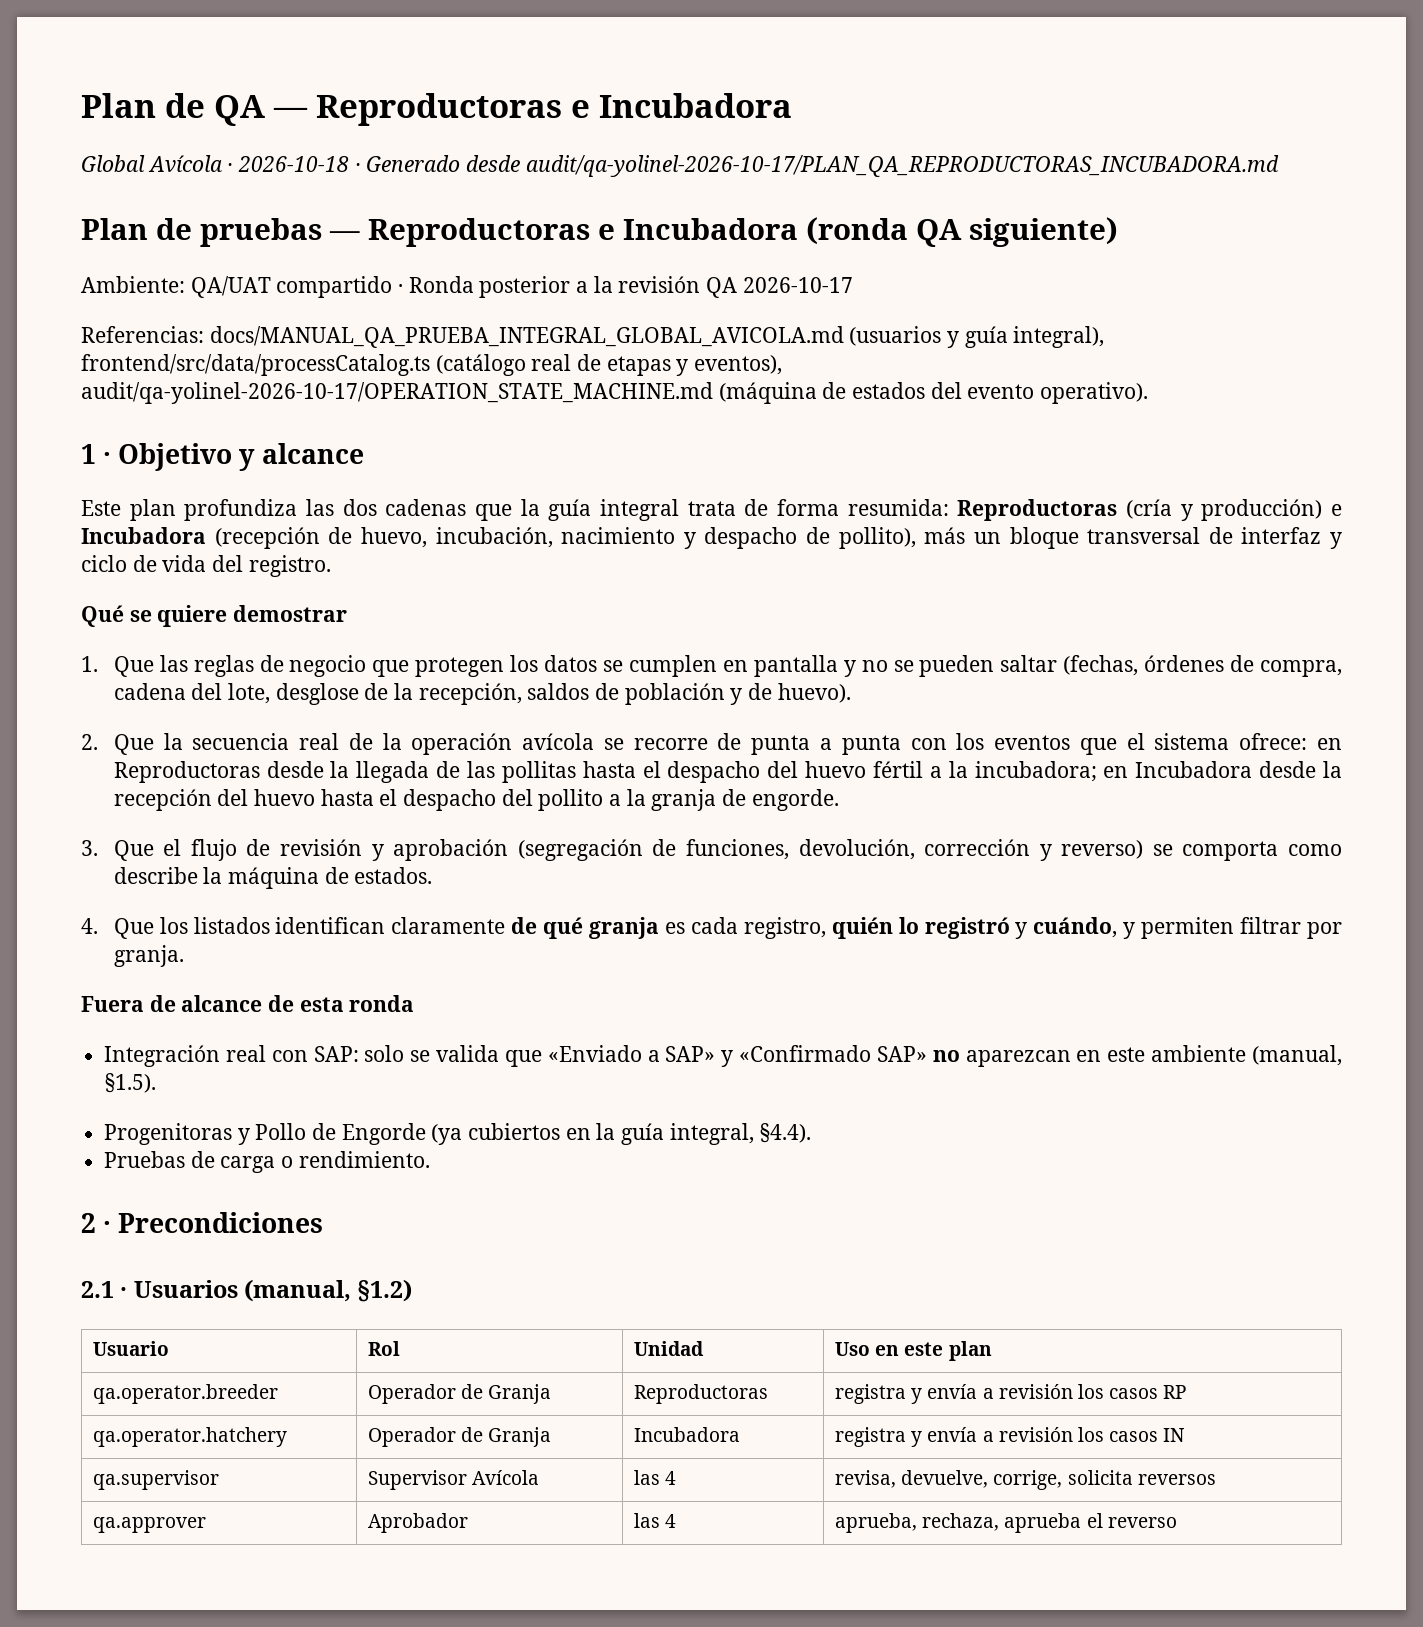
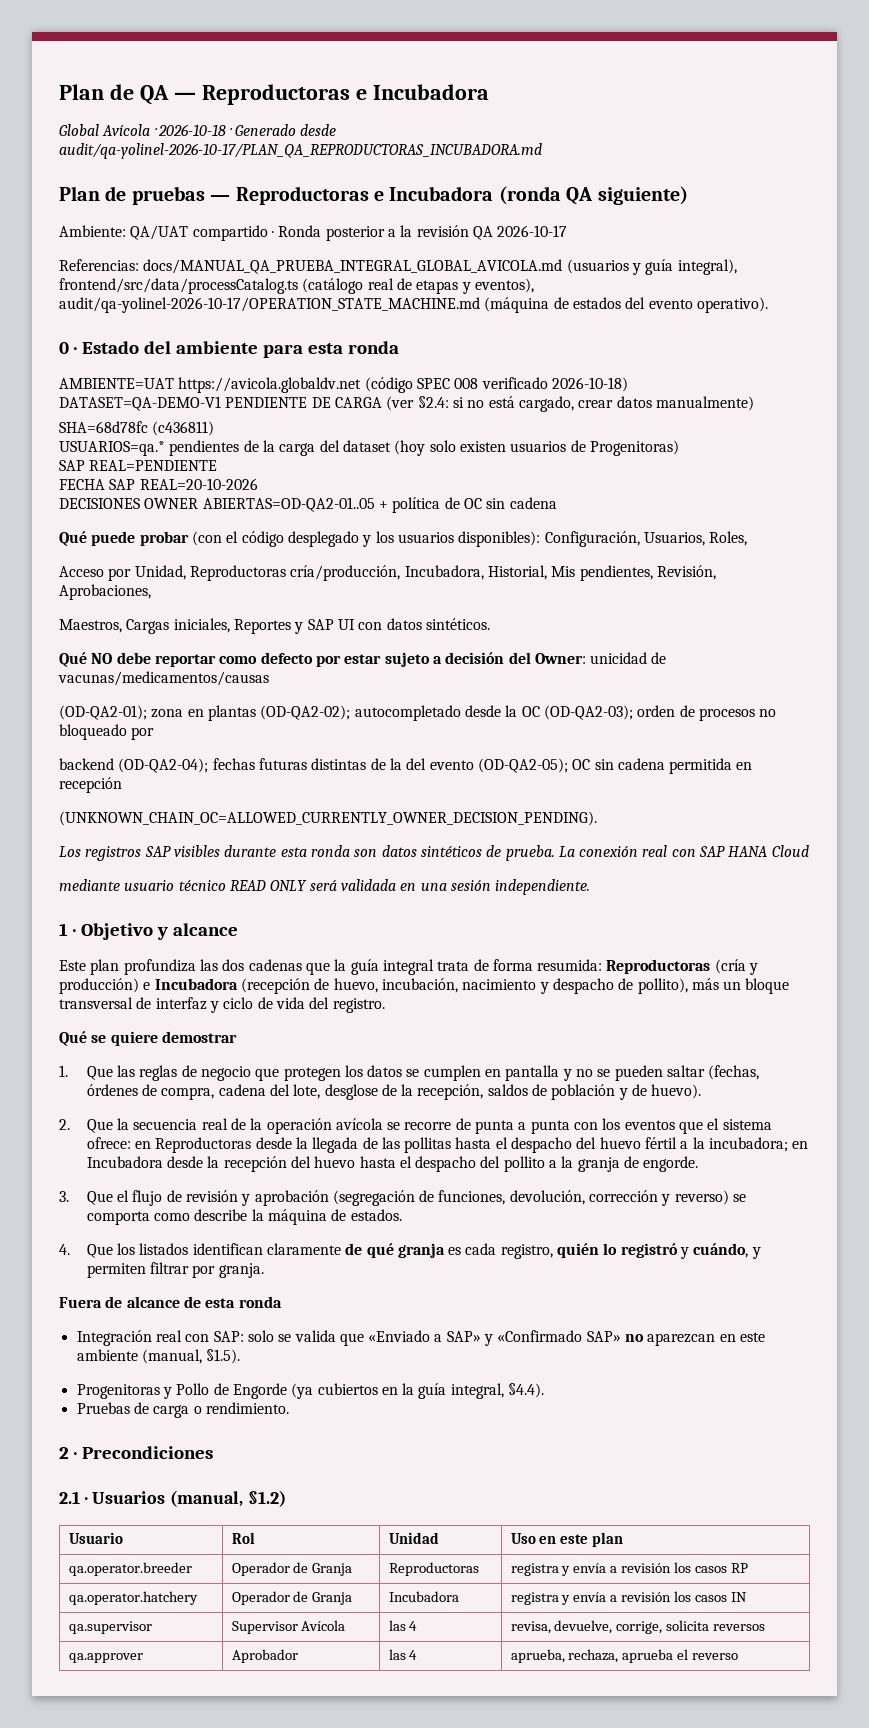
+ 0 · Estado del ambiente para esta ronda
+ AMBIENTE=UAT https://avicola.globaldv.net (código SPEC 008 verificado 2026-10-18)
+ DATASET=QA-DEMO-V1 PENDIENTE DE CARGA (ver §2.4: si no está cargado, crear datos manualmente)
+ SHA=68d78fc (c436811)
+ USUARIOS=qa.* pendientes de la carga del dataset (hoy solo existen usuarios de Progenitoras)
+ SAP REAL=PENDIENTE
+ FECHA SAP REAL=20-10-2026
+ DECISIONES OWNER ABIERTAS=OD-QA2-01..05 + política de OC sin cadena
+ Qué puede probar (con el código desplegado y los usuarios disponibles): Configuración, Usuarios, Roles,
+ Acceso por Unidad, Reproductoras cría/producción, Incubadora, Historial, Mis pendientes, Revisión, Aprobaciones,
+ Maestros, Cargas iniciales, Reportes y SAP UI con datos sintéticos.
+ Qué NO debe reportar como defecto por estar sujeto a decisión del Owner: unicidad de vacunas/medicamentos/causas
+ (OD-QA2-01); zona en plantas (OD-QA2-02); autocompletado desde la OC (OD-QA2-03); orden de procesos no bloqueado por
+ backend (OD-QA2-04); fechas futuras distintas de la del evento (OD-QA2-05); OC sin cadena permitida en recepción
+ (UNKNOWN_CHAIN_OC=ALLOWED_CURRENTLY_OWNER_DECISION_PENDING).
+ Los registros SAP visibles durante esta ronda son datos sintéticos de prueba. La conexión real con SAP HANA Cloud
+ mediante usuario técnico READ ONLY será validada en una sesión independiente.

